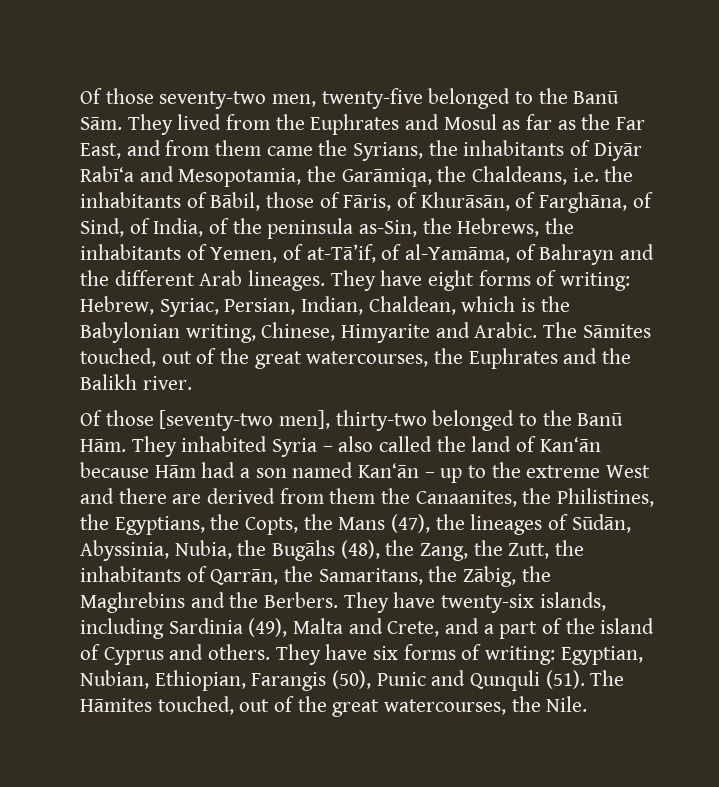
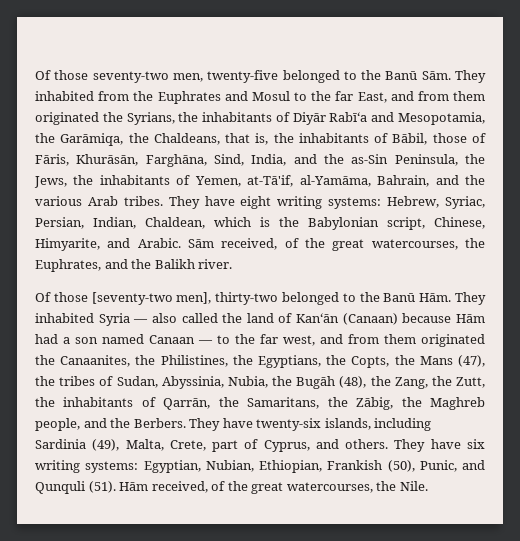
- Of those seventy-two men, twenty-five belonged to the Banū Sām. They lived from the Euphrates and Mosul as far as the Far East, and from them came the Syrians, the inhabitants of Diyār Rabī‘a and Mesopotamia, the Garāmiqa, the Chaldeans, i.e. the inhabitants of Bābil, those of Fāris, of Khurāsān, of Farghāna, of Sind, of India, of the peninsula as-Sin, the Hebrews, the inhabitants of Yemen, of at-Tā’if, of al-Yamāma, of Bahrayn and the different Arab lineages. They have eight forms of writing: Hebrew, Syriac, Persian, Indian, Chaldean, which is the Babylonian writing, Chinese, Himyarite and Arabic. The Sāmites touched, out of the great watercourses, the Euphrates and the Balikh river.
+ Of those seventy-two men, twenty-five belonged to the Banū Sām. They inhabited from the Euphrates and Mosul to the far East, and from them originated the Syrians, the inhabitants of Diyār Rabī‘a and Mesopotamia, the Garāmiqa, the Chaldeans, that is, the inhabitants of Bābil, those of Fāris, Khurāsān, Farghāna, Sind, India, and the as-Sin Peninsula, the Jews, the inhabitants of Yemen, at-Tā'if, al-Yamāma, Bahrain, and the various Arab tribes. They have eight writing systems: Hebrew, Syriac, Persian, Indian, Chaldean, which is the Babylonian script, Chinese, Himyarite, and Arabic. Sām received, of the great watercourses, the Euphrates, and the Balikh river.
- Of those [seventy-two men], thirty-two belonged to the Banū Hām. They inhabited Syria – also called the land of Kan‘ān because Hām had a son named Kan‘ān – up to the extreme West and there are derived from them the Canaanites, the Philistines, the Egyptians, the Copts, the Mans (47), the lineages of Sūdān, Abyssinia, Nubia, the Bugāhs (48), the Zang, the Zutt, the inhabitants of Qarrān, the Samaritans, the Zābig, the Maghrebins and the Berbers.
+ Of those [seventy-two men], thirty-two belonged to the Banū Hām. They inhabited Syria — also called the land of Kan‘ān (Canaan) because Hām had a son named Canaan — to the far west, and from them originated the Canaanites, the Philistines, the Egyptians, the Copts, the Mans (47), the tribes of Sudan, Abyssinia, Nubia, the Bugāh (48), the Zang, the Zutt, the inhabitants of Qarrān, the Samaritans, the Zābig, the Maghreb people, and the Berbers.
- They have twenty-six islands, including Sardinia (49), Malta and Crete, and a part of the island of Cyprus and others.
+ They have twenty-six islands, including Sardinia (49), Malta, Crete, part of Cyprus, and others.
- They have six forms of writing: Egyptian, Nubian, Ethiopian, Farangis (50), Punic and Qunquli (51). The Hāmites touched, out of the great watercourses, the Nile.
+ They have six writing systems: Egyptian, Nubian, Ethiopian, Frankish (50), Punic, and Qunquli (51). Hām received, of the great watercourses, the Nile.

